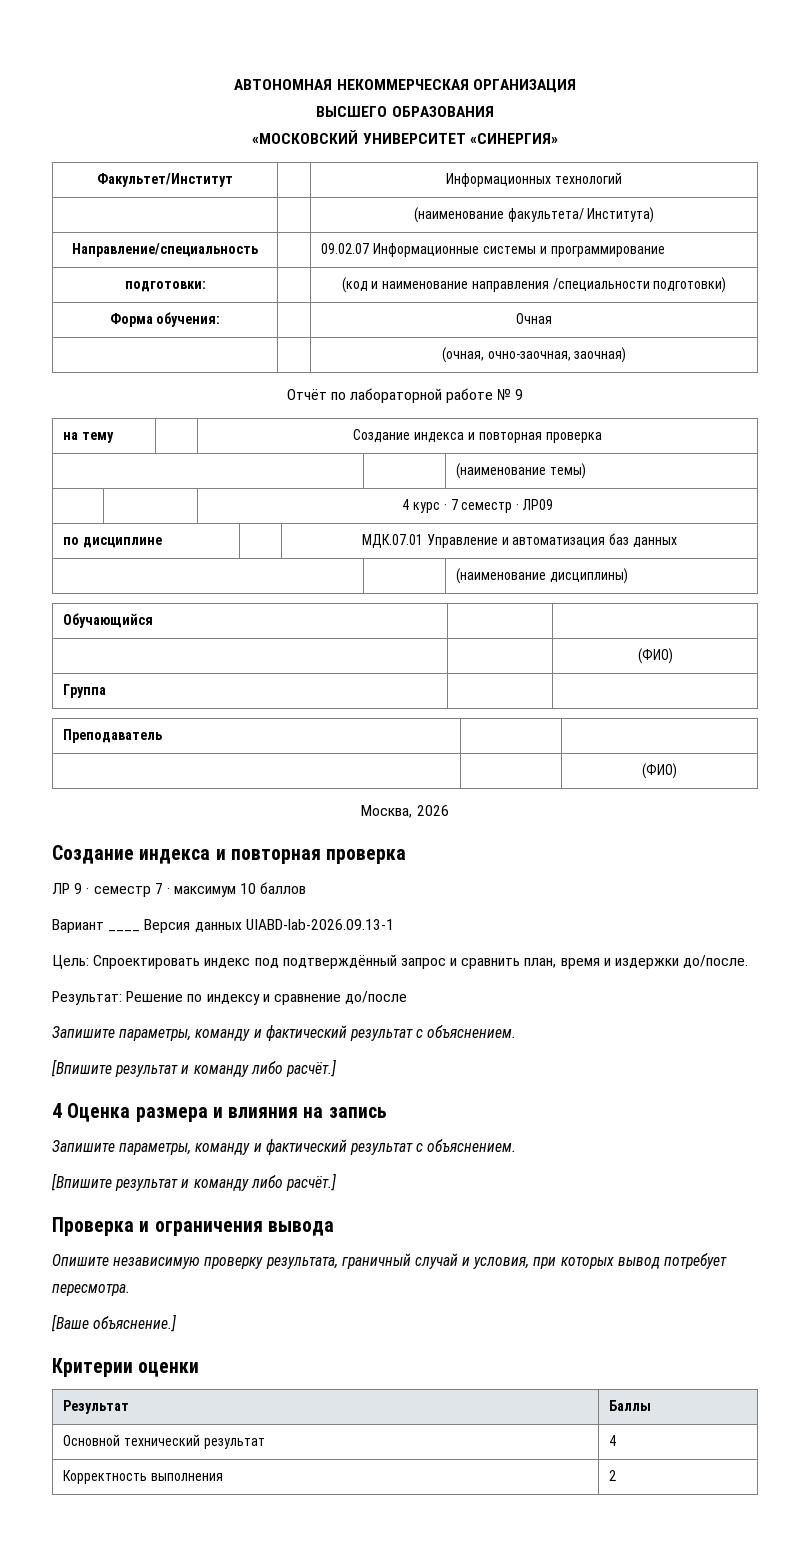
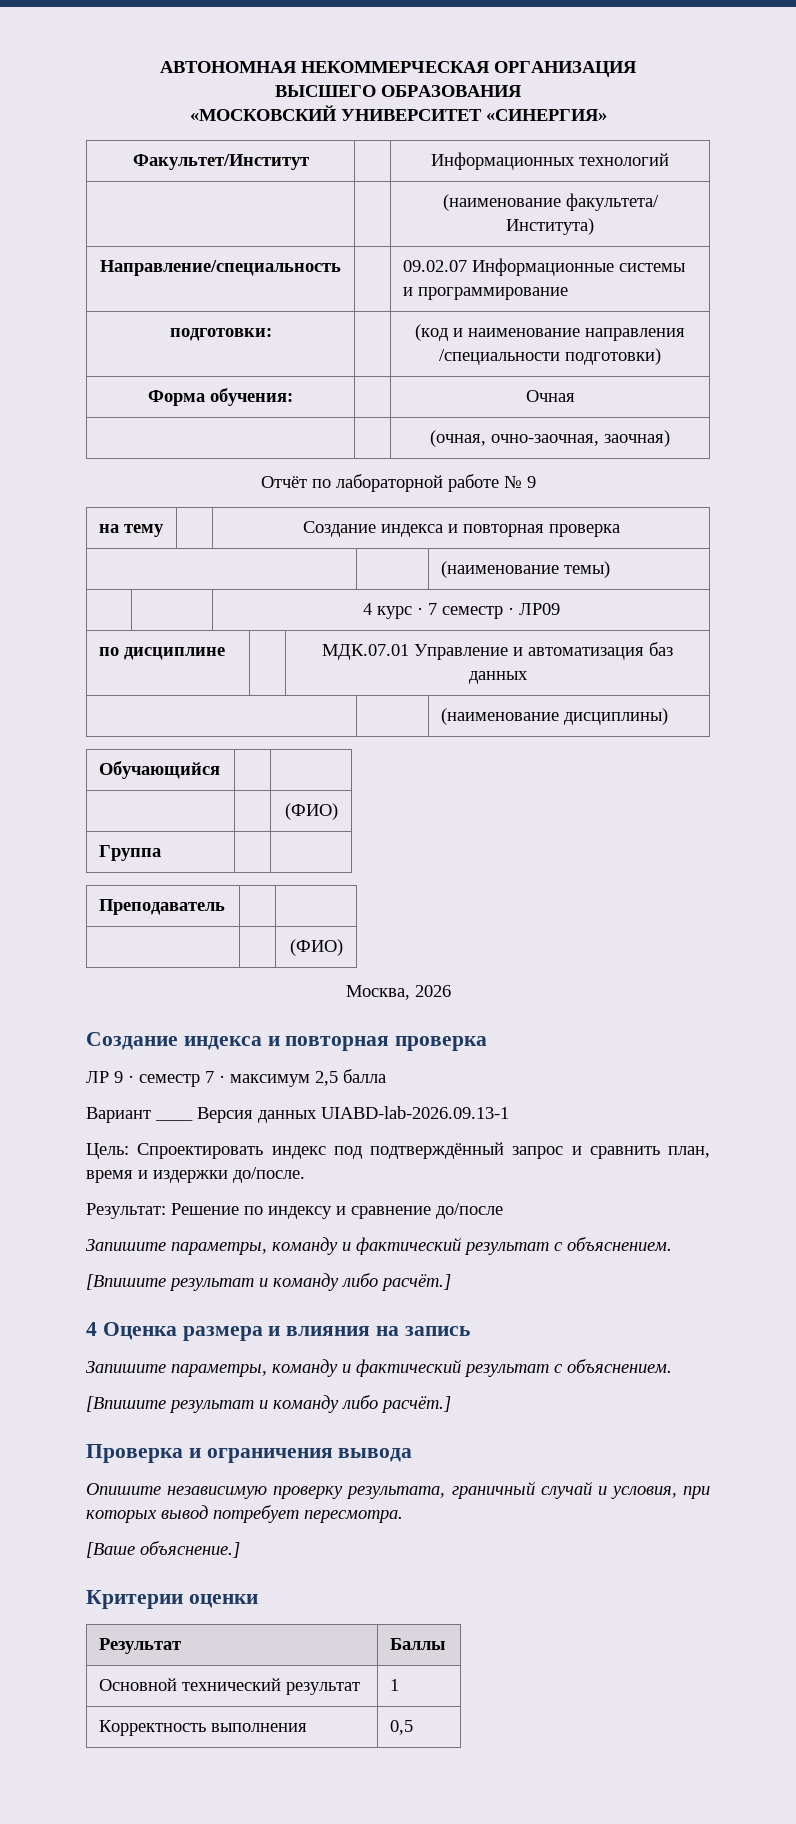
- ЛР 9 · семестр 7 · максимум 10 баллов
+ ЛР 9 · семестр 7 · максимум 2,5 балла
- Основной технический результат | 4
+ Основной технический результат | 1
- Корректность выполнения | 2
+ Корректность выполнения | 0,5

